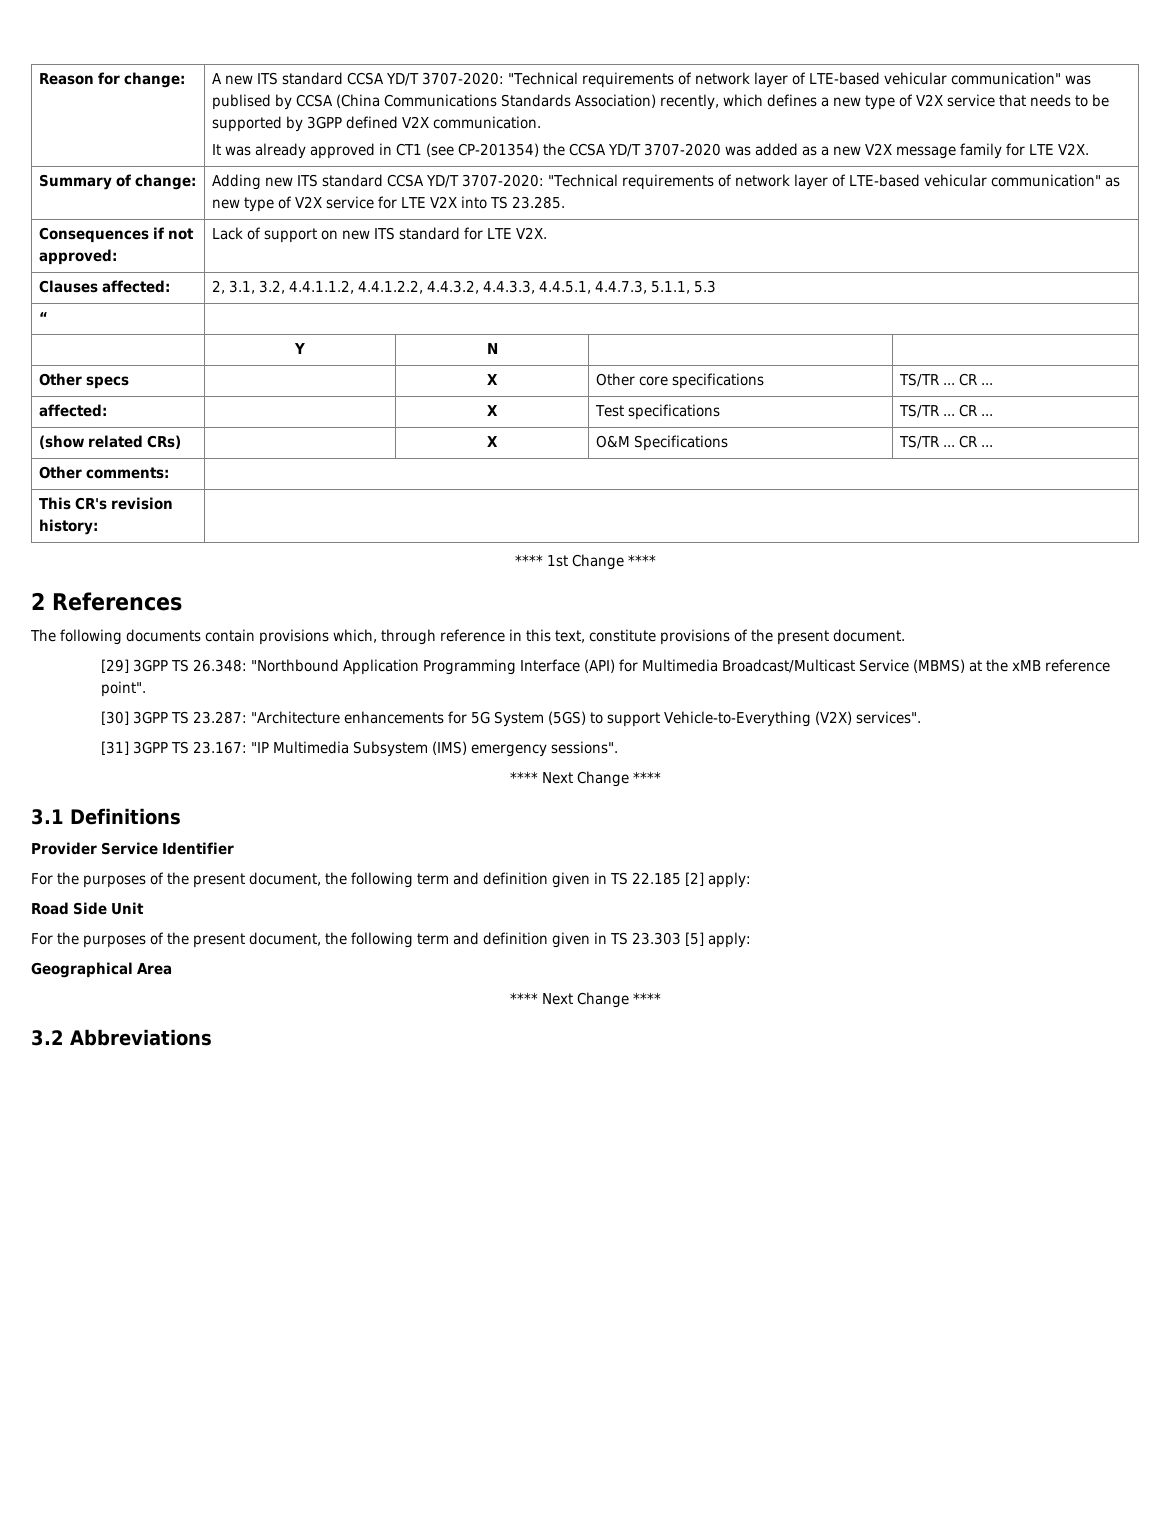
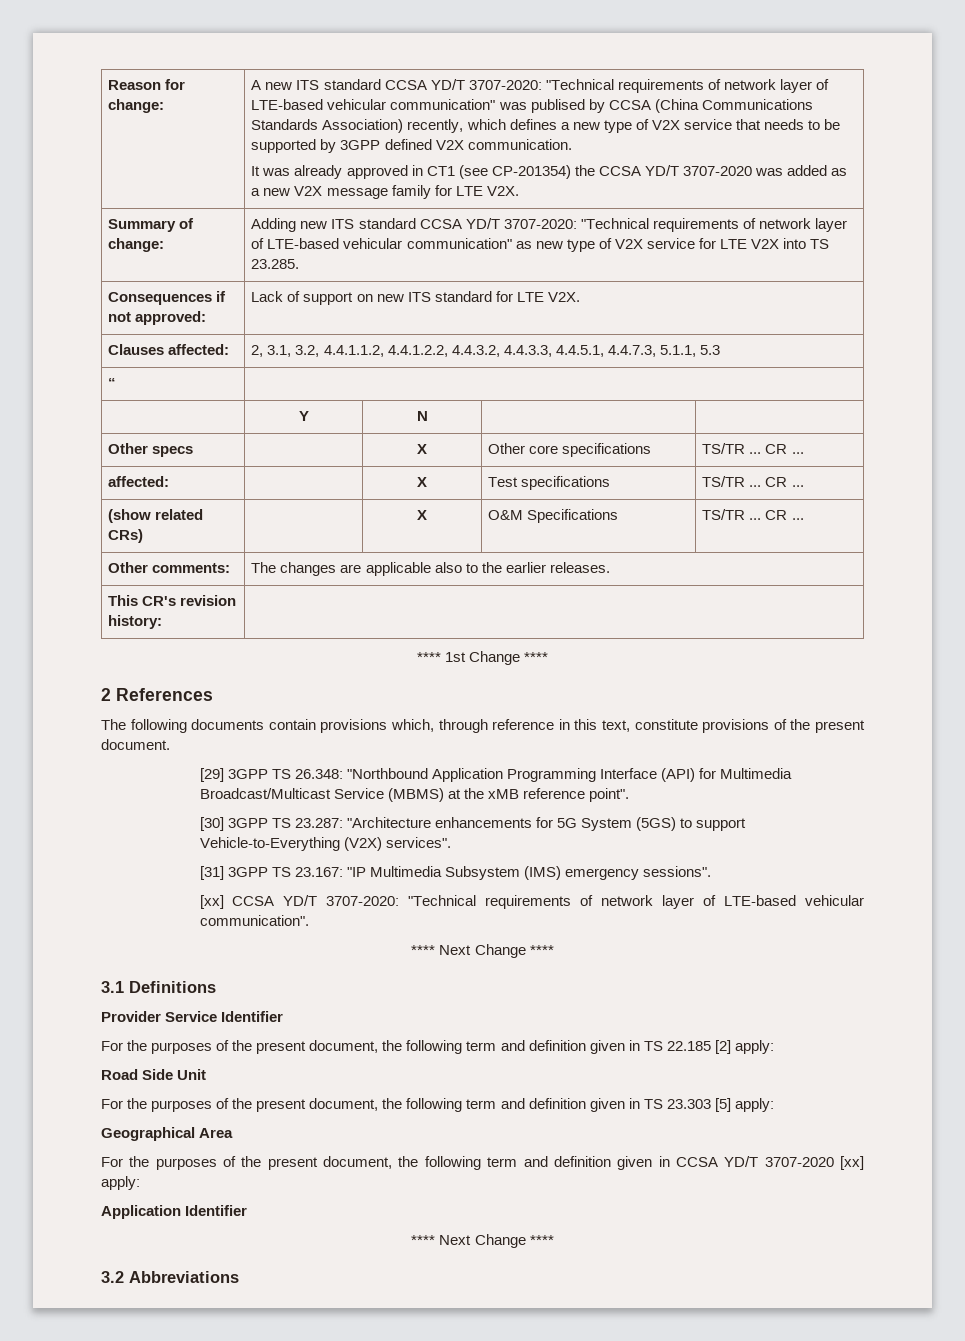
- Other comments: |
+ Other comments: | The changes are applicable also to the earlier releases.
+ [xx] CCSA YD/T 3707-2020: "Technical requirements of network layer of LTE-based vehicular communication".
+ For the purposes of the present document, the following term and definition given in CCSA YD/T 3707-2020 [xx] apply:
+ Application Identifier

